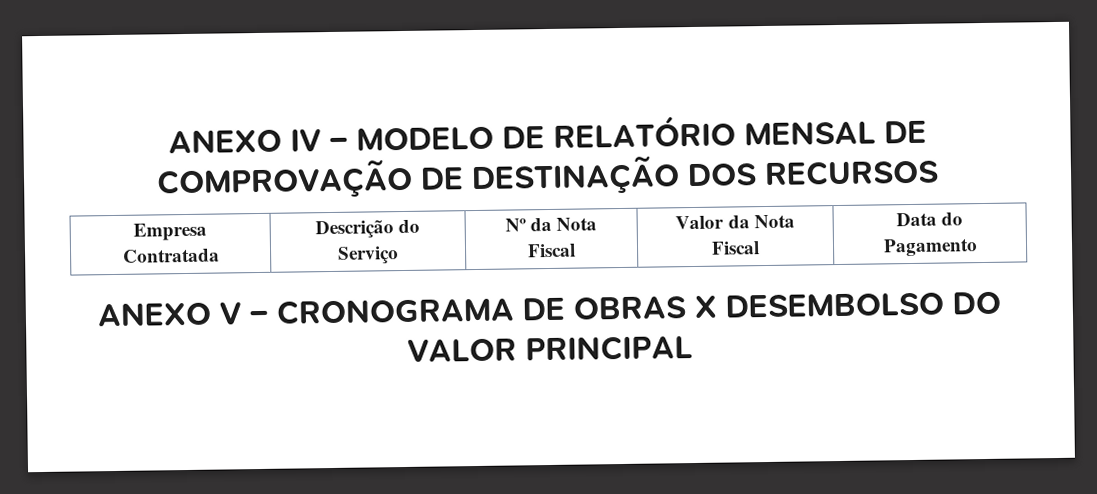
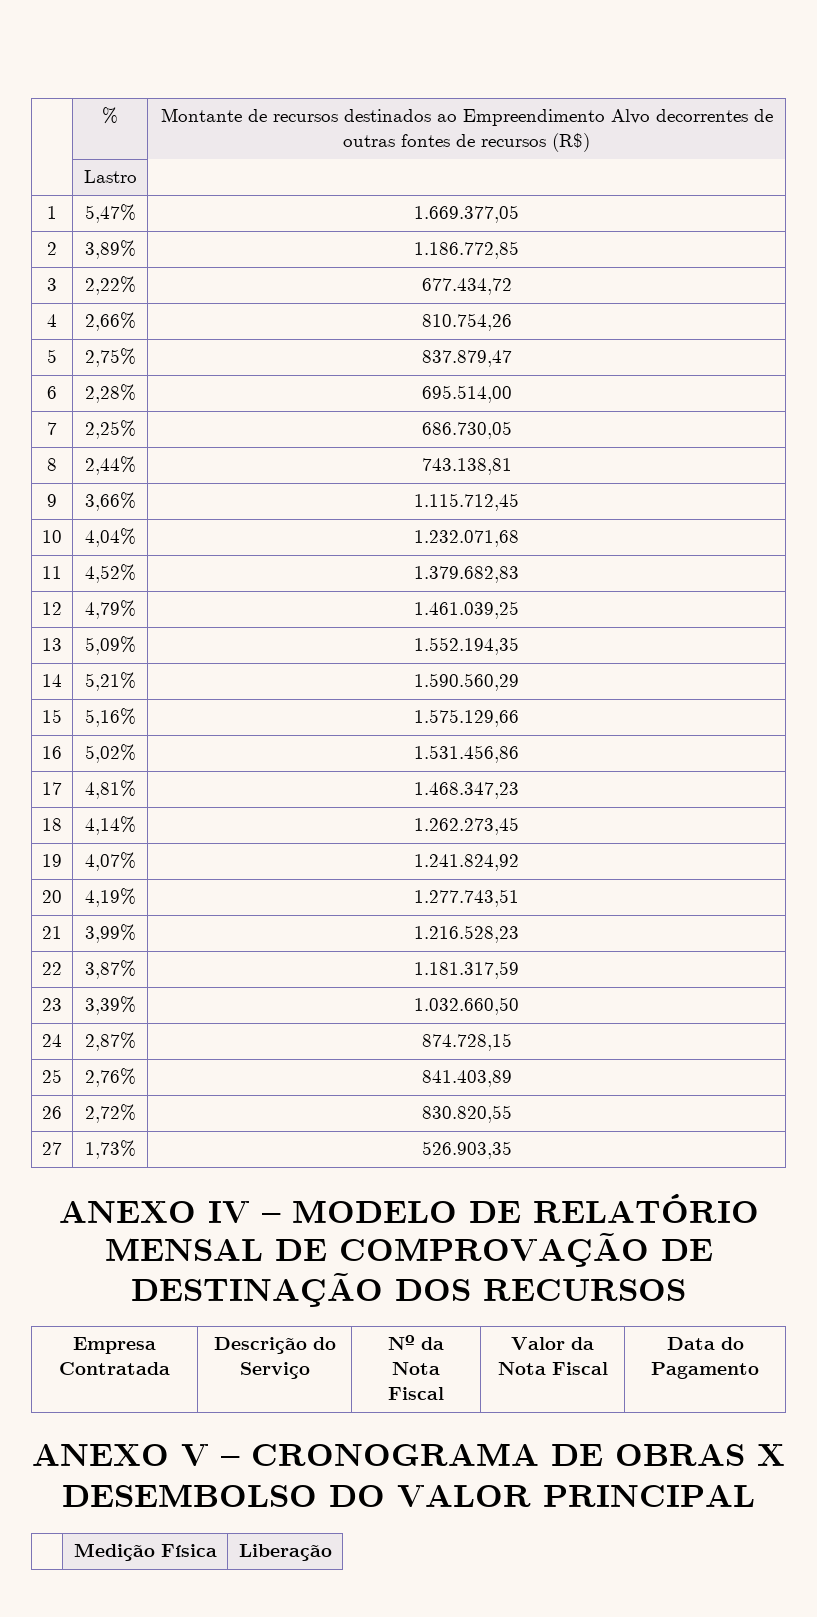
+ | % | Montante de recursos destinados ao Empreendimento Alvo decorrentes de outras fontes de recursos (R$)
+ | Lastro |
+ 1 | 5,47% | 1.669.377,05
+ 2 | 3,89% | 1.186.772,85
+ 3 | 2,22% | 677.434,72
+ 4 | 2,66% | 810.754,26
+ 5 | 2,75% | 837.879,47
+ 6 | 2,28% | 695.514,00
+ 7 | 2,25% | 686.730,05
+ 8 | 2,44% | 743.138,81
+ 9 | 3,66% | 1.115.712,45
+ 10 | 4,04% | 1.232.071,68
+ 11 | 4,52% | 1.379.682,83
+ 12 | 4,79% | 1.461.039,25
+ 13 | 5,09% | 1.552.194,35
+ 14 | 5,21% | 1.590.560,29
+ 15 | 5,16% | 1.575.129,66
+ 16 | 5,02% | 1.531.456,86
+ 17 | 4,81% | 1.468.347,23
+ 18 | 4,14% | 1.262.273,45
+ 19 | 4,07% | 1.241.824,92
+ 20 | 4,19% | 1.277.743,51
+ 21 | 3,99% | 1.216.528,23
+ 22 | 3,87% | 1.181.317,59
+ 23 | 3,39% | 1.032.660,50
+ 24 | 2,87% | 874.728,15
+ 25 | 2,76% | 841.403,89
+ 26 | 2,72% | 830.820,55
+ 27 | 1,73% | 526.903,35
+ | Medição Física | Liberação

